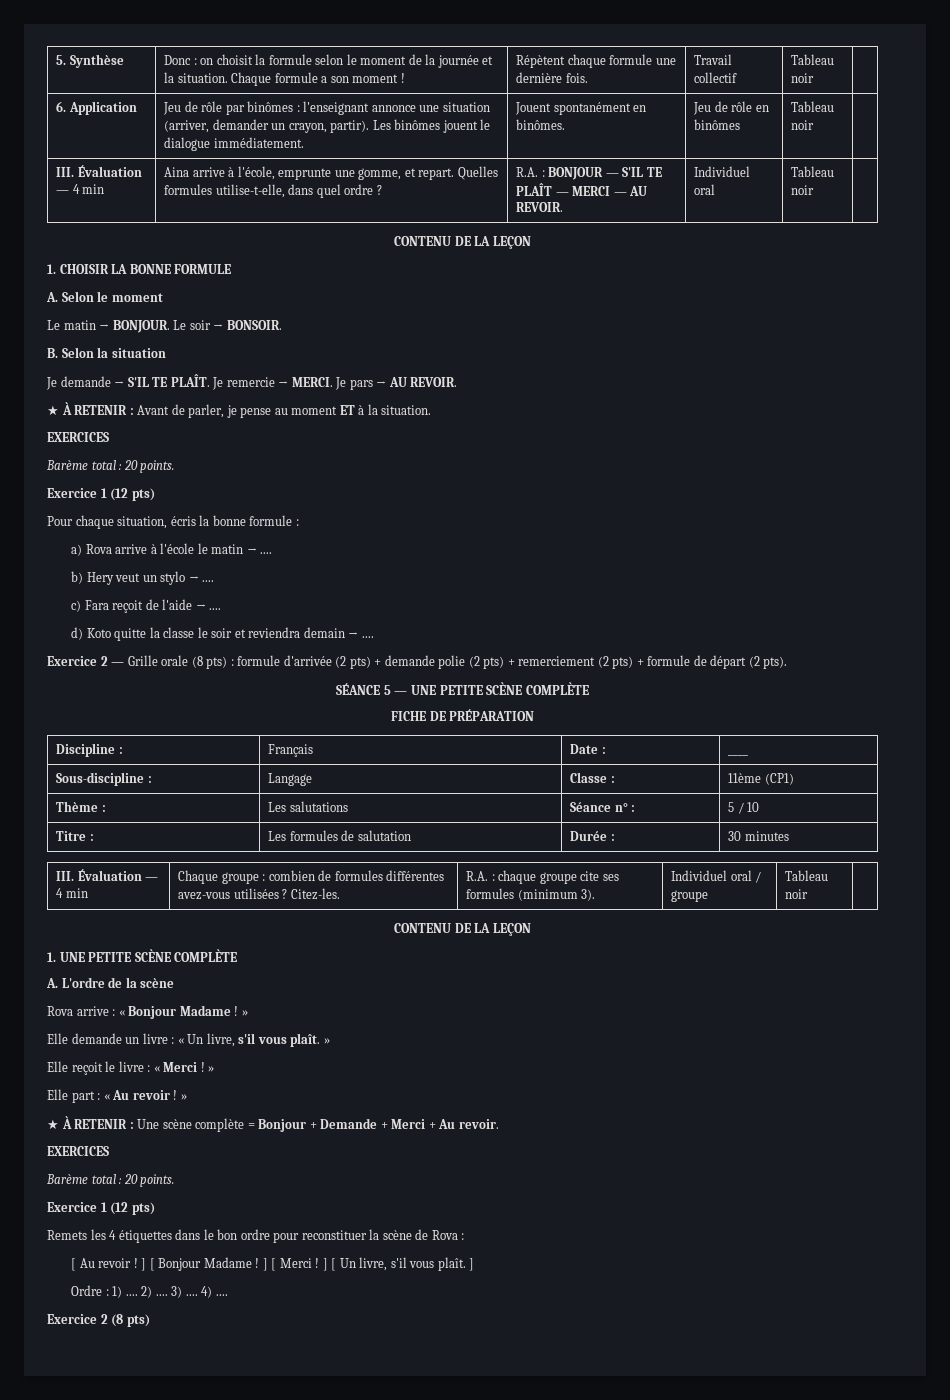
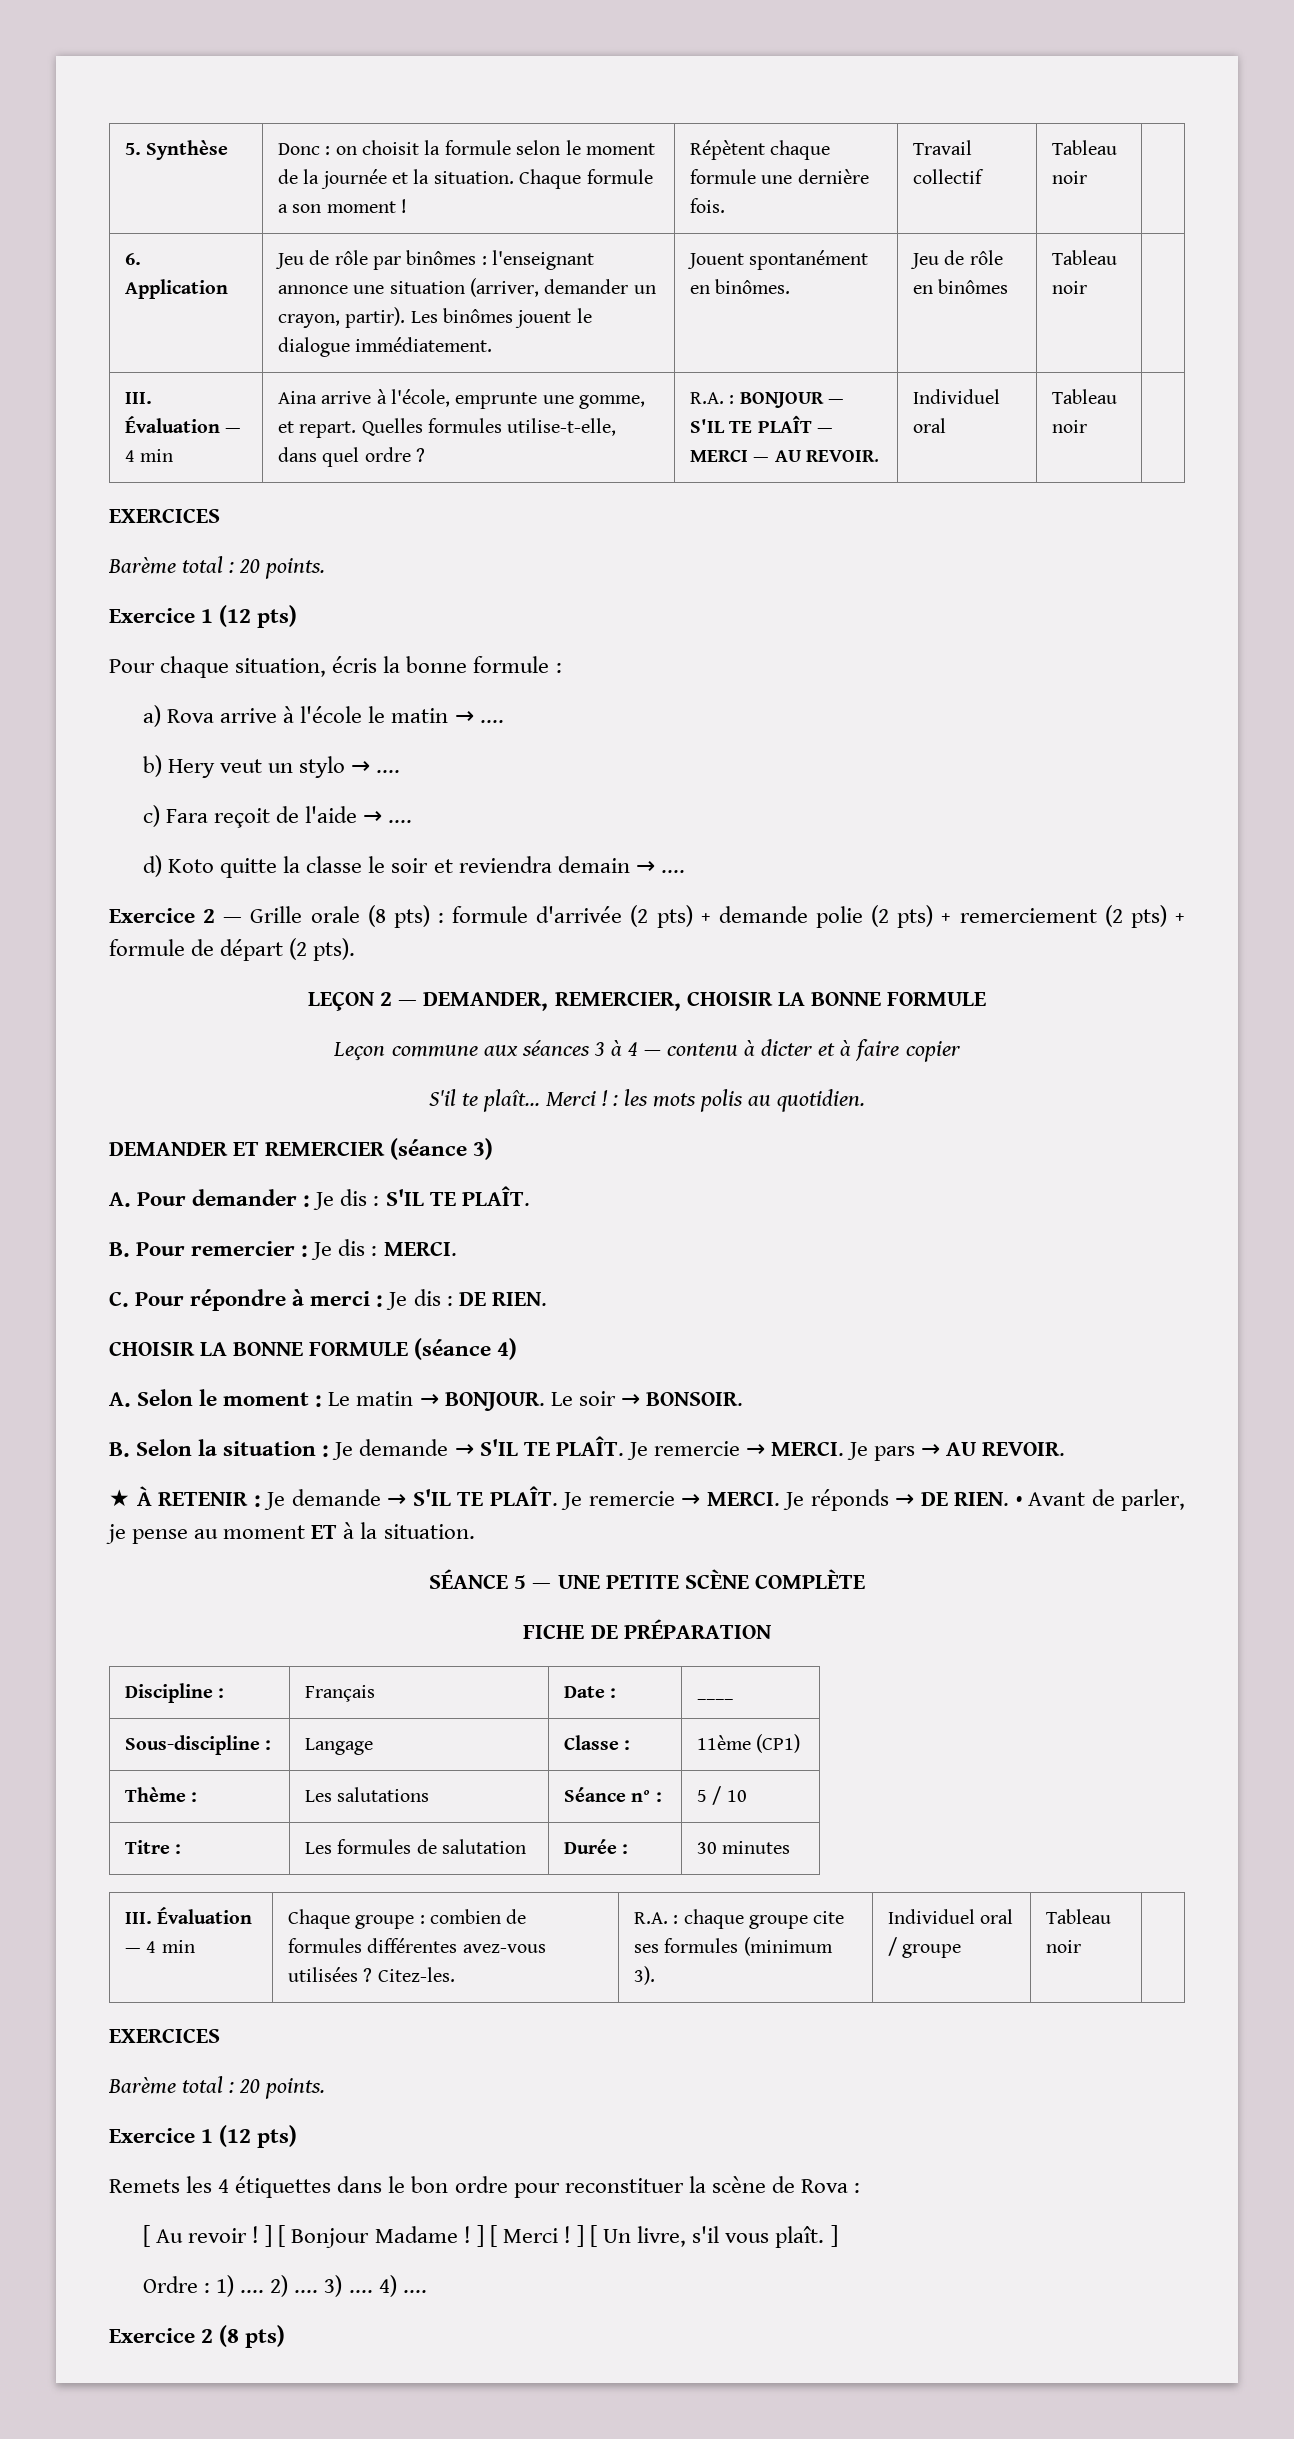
  III. Évaluation — 4 min | Aina arrive à l'école, emprunte une gomme, et repart. Quelles formules utilise-t-elle, dans quel ordre ? | R.A. : BONJOUR — S'IL TE PLAÎT — MERCI — AU REVOIR. | Individuel oral | Tableau noir |
- CONTENU DE LA LEÇON
- 1. CHOISIR LA BONNE FORMULE
- A. Selon le moment
- Le matin → BONJOUR. Le soir → BONSOIR.
- B. Selon la situation
- Je demande → S'IL TE PLAÎT. Je remercie → MERCI. Je pars → AU REVOIR.
- ★ À RETENIR : Avant de parler, je pense au moment ET à la situation.
+ LEÇON 2 — DEMANDER, REMERCIER, CHOISIR LA BONNE FORMULE
+ Leçon commune aux séances 3 à 4 — contenu à dicter et à faire copier
+ S'il te plaît... Merci ! : les mots polis au quotidien.
+ DEMANDER ET REMERCIER (séance 3)
+ A. Pour demander : Je dis : S'IL TE PLAÎT.
+ B. Pour remercier : Je dis : MERCI.
+ C. Pour répondre à merci : Je dis : DE RIEN.
+ CHOISIR LA BONNE FORMULE (séance 4)
+ A. Selon le moment : Le matin → BONJOUR. Le soir → BONSOIR.
+ B. Selon la situation : Je demande → S'IL TE PLAÎT. Je remercie → MERCI. Je pars → AU REVOIR.
+ ★ À RETENIR : Je demande → S'IL TE PLAÎT. Je remercie → MERCI. Je réponds → DE RIEN. • Avant de parler, je pense au moment ET à la situation.
  III. Évaluation — 4 min | Chaque groupe : combien de formules différentes avez-vous utilisées ? Citez-les. | R.A. : chaque groupe cite ses formules (minimum 3). | Individuel oral / groupe | Tableau noir |
- CONTENU DE LA LEÇON
- 1. UNE PETITE SCÈNE COMPLÈTE
- A. L'ordre de la scène
- Rova arrive : « Bonjour Madame ! »
- Elle demande un livre : « Un livre, s'il vous plaît. »
- Elle reçoit le livre : « Merci ! »
- Elle part : « Au revoir ! »
- ★ À RETENIR : Une scène complète = Bonjour + Demande + Merci + Au revoir.

